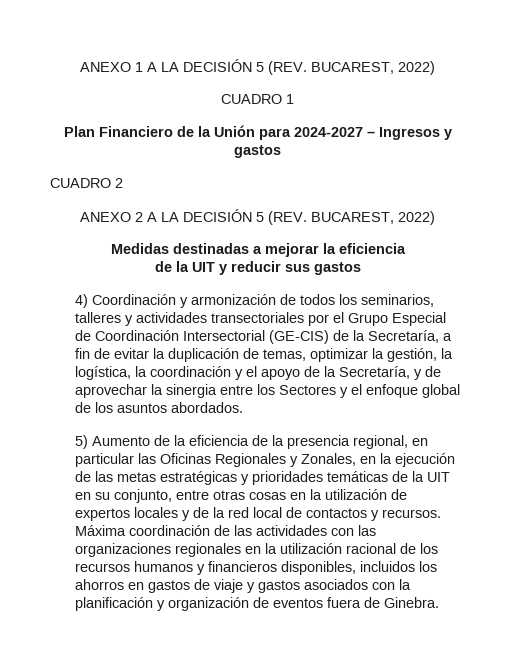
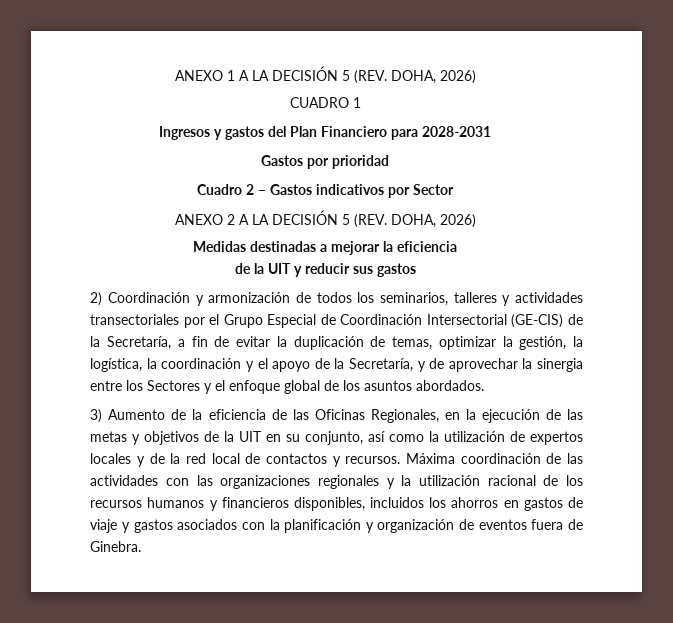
- ANEXO 1 A LA DECISIÓN 5 (REV. BUCAREST, 2022)
+ ANEXO 1 A LA DECISIÓN 5 (REV. DOHA, 2026)
- Plan Financiero de la Unión para 2024-2027 – Ingresos y gastos
- CUADRO 2
+ Ingresos y gastos del Plan Financiero para 2028-2031
+ Gastos por prioridad
+ Cuadro 2 – Gastos indicativos por Sector
- ANEXO 2 A LA DECISIÓN 5 (REV. BUCAREST, 2022)
+ ANEXO 2 A LA DECISIÓN 5 (REV. DOHA, 2026)
- 4) Coordinación y armonización de todos los seminarios, talleres y actividades transectoriales por el Grupo Especial de Coordinación Intersectorial (GE-CIS) de la Secretaría, a fin de evitar la duplicación de temas, optimizar la gestión, la logística, la coordinación y el apoyo de la Secretaría, y de aprovechar la sinergia entre los Sectores y el enfoque global de los asuntos abordados.
+ 2) Coordinación y armonización de todos los seminarios, talleres y actividades transectoriales por el Grupo Especial de Coordinación Intersectorial (GE-CIS) de la Secretaría, a fin de evitar la duplicación de temas, optimizar la gestión, la logística, la coordinación y el apoyo de la Secretaría, y de aprovechar la sinergia entre los Sectores y el enfoque global de los asuntos abordados.
- 5) Aumento de la eficiencia de la presencia regional, en particular las Oficinas Regionales y Zonales, en la ejecución de las metas estratégicas y prioridades temáticas de la UIT en su conjunto, entre otras cosas en la utilización de expertos locales y de la red local de contactos y recursos.
+ 3) Aumento de la eficiencia de las Oficinas Regionales, en la ejecución de las metas y objetivos de la UIT en su conjunto, así como la utilización de expertos locales y de la red local de contactos y recursos.
- Máxima coordinación de las actividades con las organizaciones regionales en la utilización racional de los recursos humanos y financieros disponibles, incluidos los ahorros en gastos de viaje y gastos asociados con la planificación y organización de eventos fuera de Ginebra.
+ Máxima coordinación de las actividades con las organizaciones regionales y la utilización racional de los recursos humanos y financieros disponibles, incluidos los ahorros en gastos de viaje y gastos asociados con la planificación y organización de eventos fuera de Ginebra.

